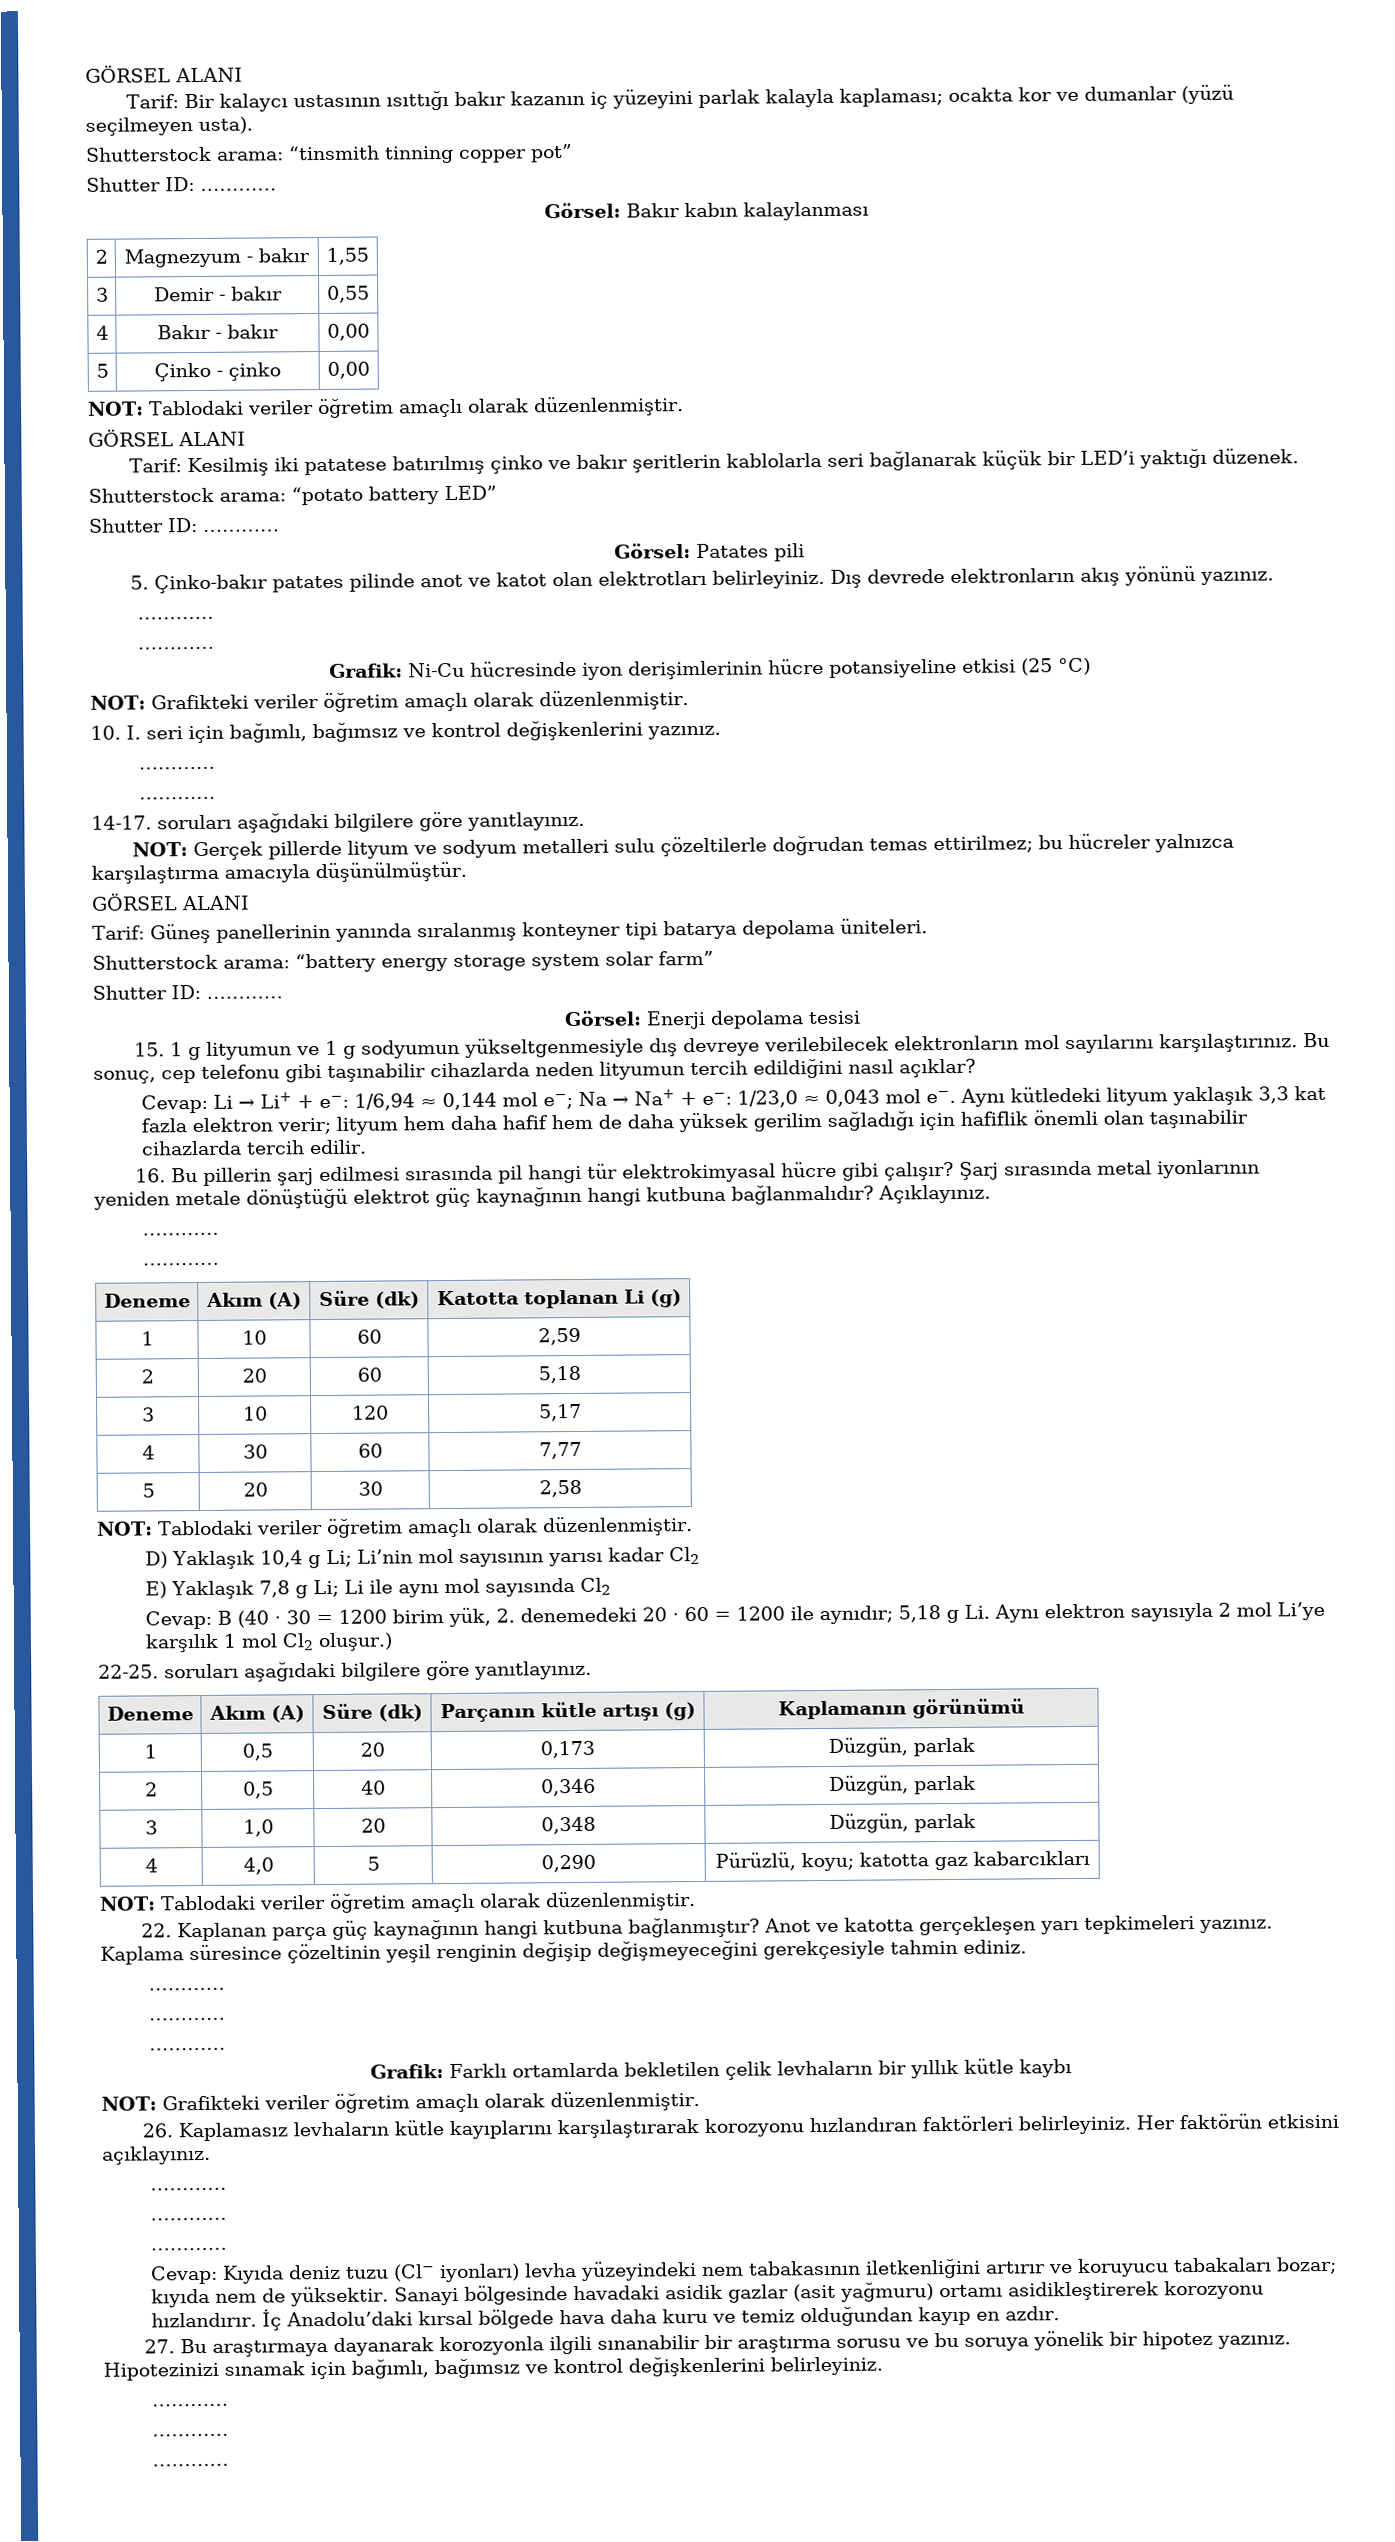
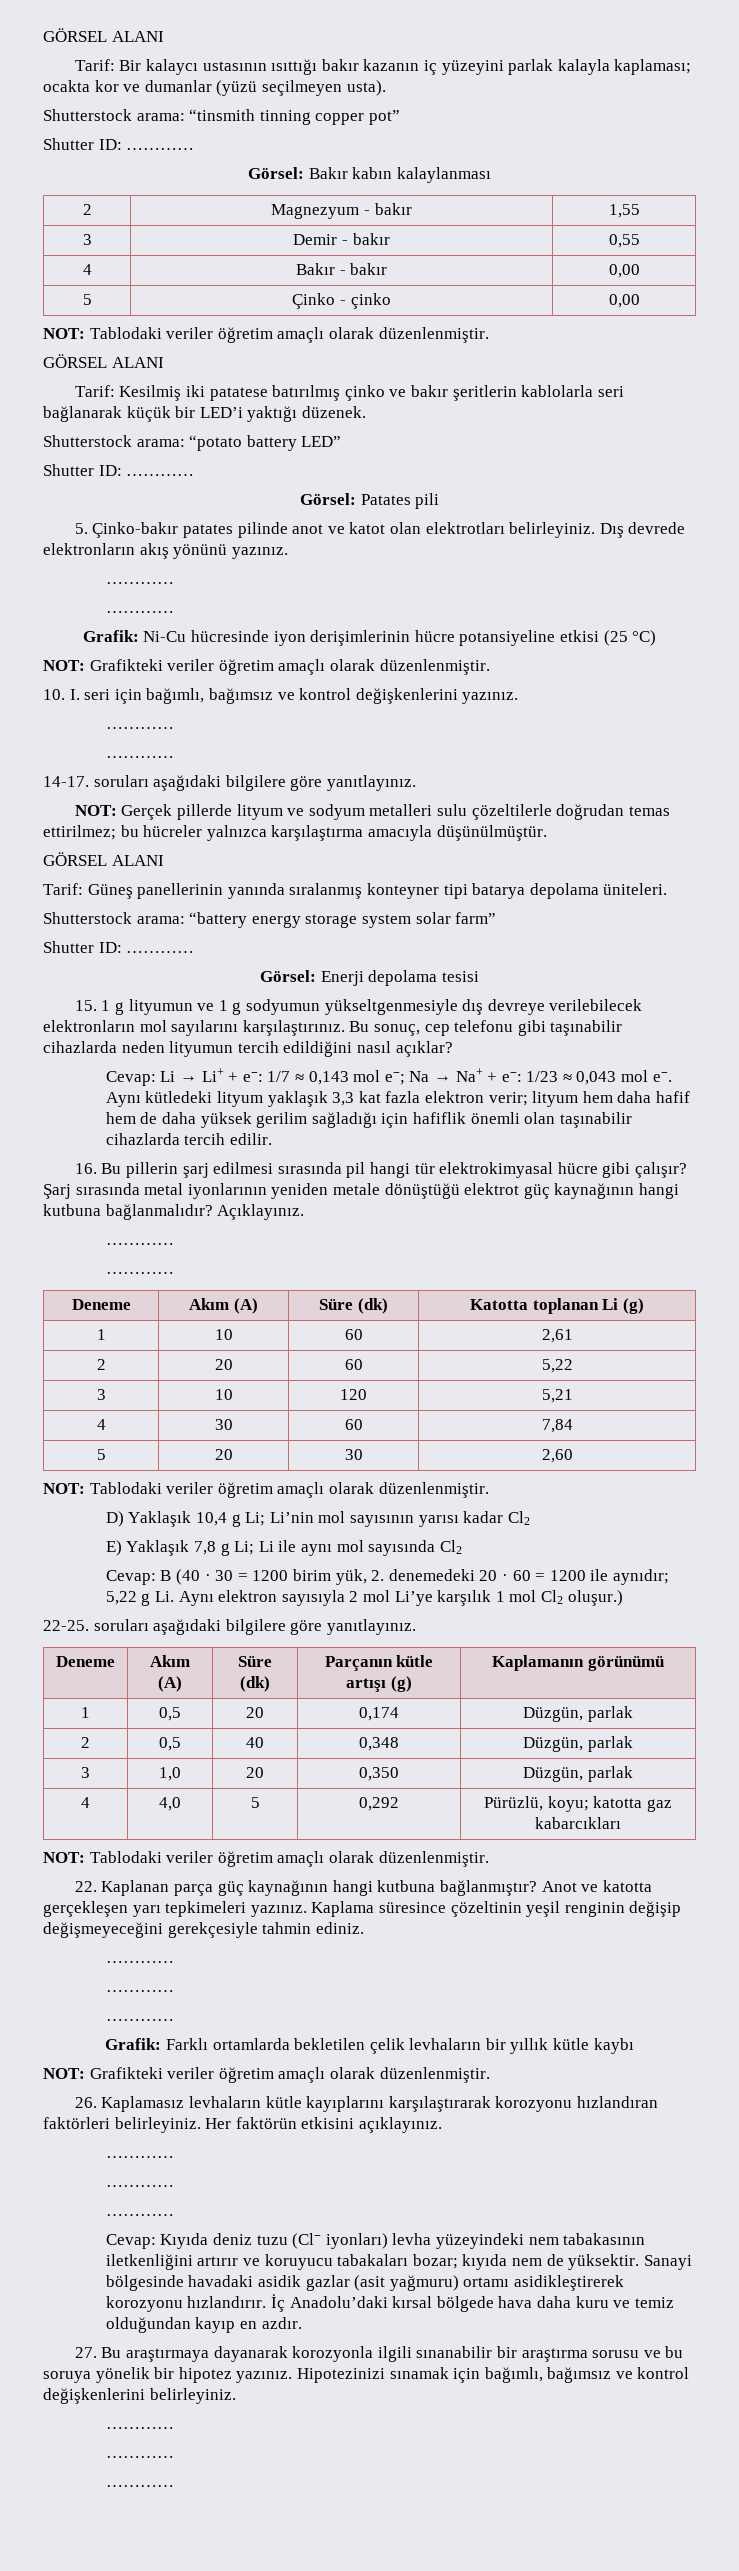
- Cevap: Li → Li+ + e−: 1/6,94 ≈ 0,144 mol e−; Na → Na+ + e−: 1/23,0 ≈ 0,043 mol e−.
+ Cevap: Li → Li+ + e−: 1/7 ≈ 0,143 mol e−; Na → Na+ + e−: 1/23 ≈ 0,043 mol e−.
- 1 | 10 | 60 | 2,59
+ 1 | 10 | 60 | 2,61
- 2 | 20 | 60 | 5,18
+ 2 | 20 | 60 | 5,22
- 3 | 10 | 120 | 5,17
+ 3 | 10 | 120 | 5,21
- 4 | 30 | 60 | 7,77
+ 4 | 30 | 60 | 7,84
- 5 | 20 | 30 | 2,58
+ 5 | 20 | 30 | 2,60
- Cevap: B (40 · 30 = 1200 birim yük, 2. denemedeki 20 · 60 = 1200 ile aynıdır; 5,18 g Li. Aynı elektron sayısıyla 2 mol Li’ye karşılık 1 mol Cl2 oluşur.)
+ Cevap: B (40 · 30 = 1200 birim yük, 2. denemedeki 20 · 60 = 1200 ile aynıdır; 5,22 g Li. Aynı elektron sayısıyla 2 mol Li’ye karşılık 1 mol Cl2 oluşur.)
- 1 | 0,5 | 20 | 0,173 | Düzgün, parlak
+ 1 | 0,5 | 20 | 0,174 | Düzgün, parlak
- 2 | 0,5 | 40 | 0,346 | Düzgün, parlak
+ 2 | 0,5 | 40 | 0,348 | Düzgün, parlak
- 3 | 1,0 | 20 | 0,348 | Düzgün, parlak
+ 3 | 1,0 | 20 | 0,350 | Düzgün, parlak
- 4 | 4,0 | 5 | 0,290 | Pürüzlü, koyu; katotta gaz kabarcıkları
+ 4 | 4,0 | 5 | 0,292 | Pürüzlü, koyu; katotta gaz kabarcıkları

